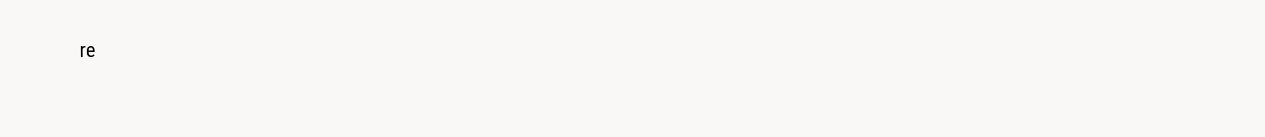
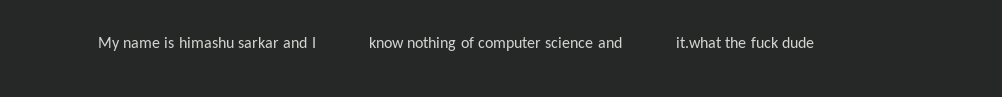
- re
+ My name is himashu sarkar and I know nothing of computer science and it.what the fuck dude

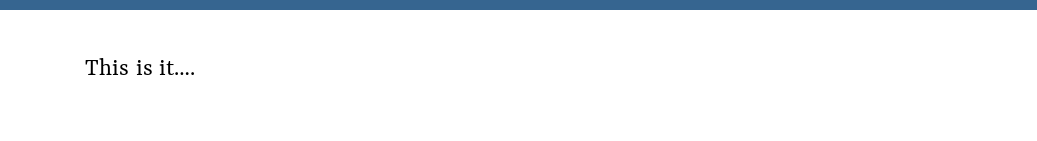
- My name is himashu sarkar and I know nothing of computer science and it.what the fuck dude
+ This is it….

